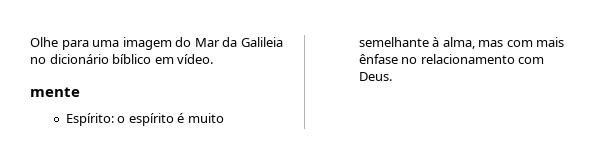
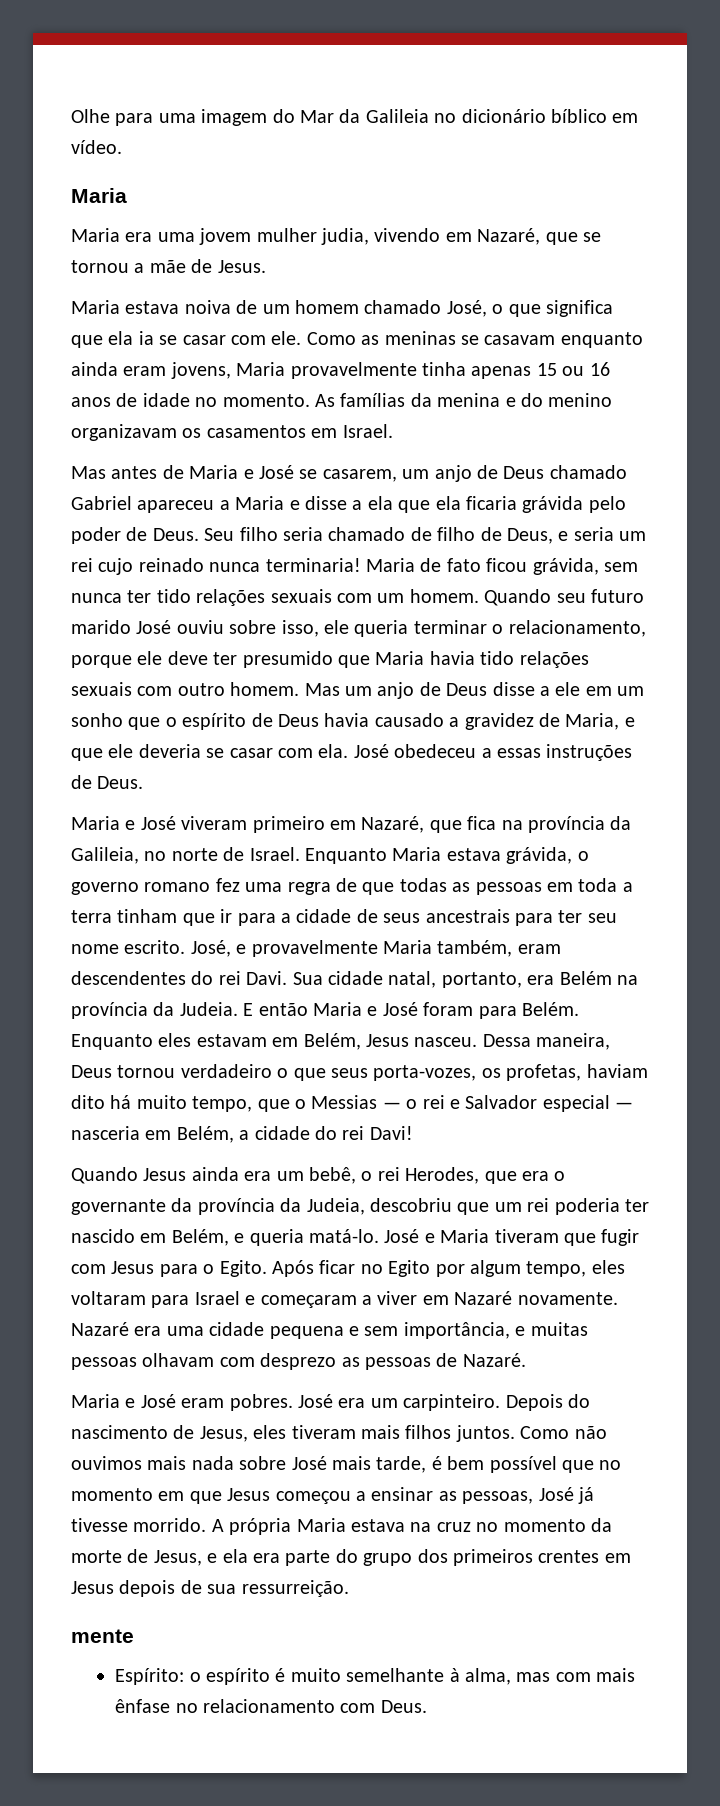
  Olhe para uma imagem do Mar da Galileia no dicionário bíblico em vídeo.
+ Maria
+ Maria era uma jovem mulher judia, vivendo em Nazaré, que se tornou a mãe de Jesus.
+ Maria estava noiva de um homem chamado José, o que significa que ela ia se casar com ele. Como as meninas se casavam enquanto ainda eram jovens, Maria provavelmente tinha apenas 15 ou 16 anos de idade no momento. As famílias da menina e do menino organizavam os casamentos em Israel.
+ Mas antes de Maria e José se casarem, um anjo de Deus chamado Gabriel apareceu a Maria e disse a ela que ela ficaria grávida pelo poder de Deus. Seu filho seria chamado de filho de Deus, e seria um rei cujo reinado nunca terminaria! Maria de fato ficou grávida, sem nunca ter tido relações sexuais com um homem. Quando seu futuro marido José ouviu sobre isso, ele queria terminar o relacionamento, porque ele deve ter presumido que Maria havia tido relações sexuais com outro homem. Mas um anjo de Deus disse a ele em um sonho que o espírito de Deus havia causado a gravidez de Maria, e que ele deveria se casar com ela. José obedeceu a essas instruções de Deus.
+ Maria e José viveram primeiro em Nazaré, que fica na província da Galileia, no norte de Israel. Enquanto Maria estava grávida, o governo romano fez uma regra de que todas as pessoas em toda a terra tinham que ir para a cidade de seus ancestrais para ter seu nome escrito. José, e provavelmente Maria também, eram descendentes do rei Davi. Sua cidade natal, portanto, era Belém na província da Judeia. E então Maria e José foram para Belém. Enquanto eles estavam em Belém, Jesus nasceu. Dessa maneira, Deus tornou verdadeiro o que seus porta-vozes, os profetas, haviam dito há muito tempo, que o Messias — o rei e Salvador especial — nasceria em Belém, a cidade do rei Davi!
+ Quando Jesus ainda era um bebê, o rei Herodes, que era o governante da província da Judeia, descobriu que um rei poderia ter nascido em Belém, e queria matá-lo. José e Maria tiveram que fugir com Jesus para o Egito. Após ficar no Egito por algum tempo, eles voltaram para Israel e começaram a viver em Nazaré novamente. Nazaré era uma cidade pequena e sem importância, e muitas pessoas olhavam com desprezo as pessoas de Nazaré.
+ Maria e José eram pobres. José era um carpinteiro. Depois do nascimento de Jesus, eles tiveram mais filhos juntos. Como não ouvimos mais nada sobre José mais tarde, é bem possível que no momento em que Jesus começou a ensinar as pessoas, José já tivesse morrido. A própria Maria estava na cruz no momento da morte de Jesus, e ela era parte do grupo dos primeiros crentes em Jesus depois de sua ressurreição.

